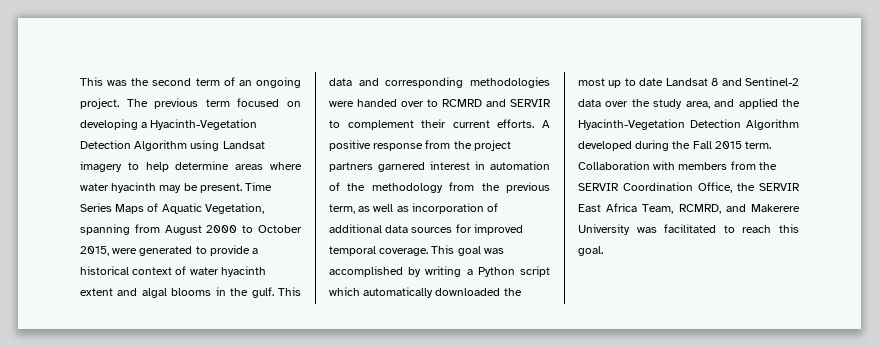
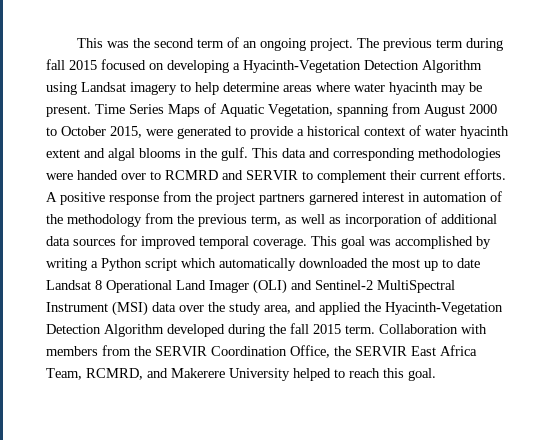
- The previous term focused on developing a Hyacinth-Vegetation Detection Algorithm using Landsat imagery to help determine areas where water hyacinth may be present.
+ The previous term during fall 2015 focused on developing a Hyacinth-Vegetation Detection Algorithm using Landsat imagery to help determine areas where water hyacinth may be present.
- This goal was accomplished by writing a Python script which automatically downloaded the most up to date Landsat 8 and Sentinel-2 data over the study area, and applied the Hyacinth-Vegetation Detection Algorithm developed during the Fall 2015 term.
+ This goal was accomplished by writing a Python script which automatically downloaded the most up to date Landsat 8 Operational Land Imager (OLI) and Sentinel-2 MultiSpectral Instrument (MSI) data over the study area, and applied the Hyacinth-Vegetation Detection Algorithm developed during the fall 2015 term.
- Collaboration with members from the SERVIR Coordination Office, the SERVIR East Africa Team, RCMRD, and Makerere University was facilitated to reach this goal.
+ Collaboration with members from the SERVIR Coordination Office, the SERVIR East Africa Team, RCMRD, and Makerere University helped to reach this goal.

